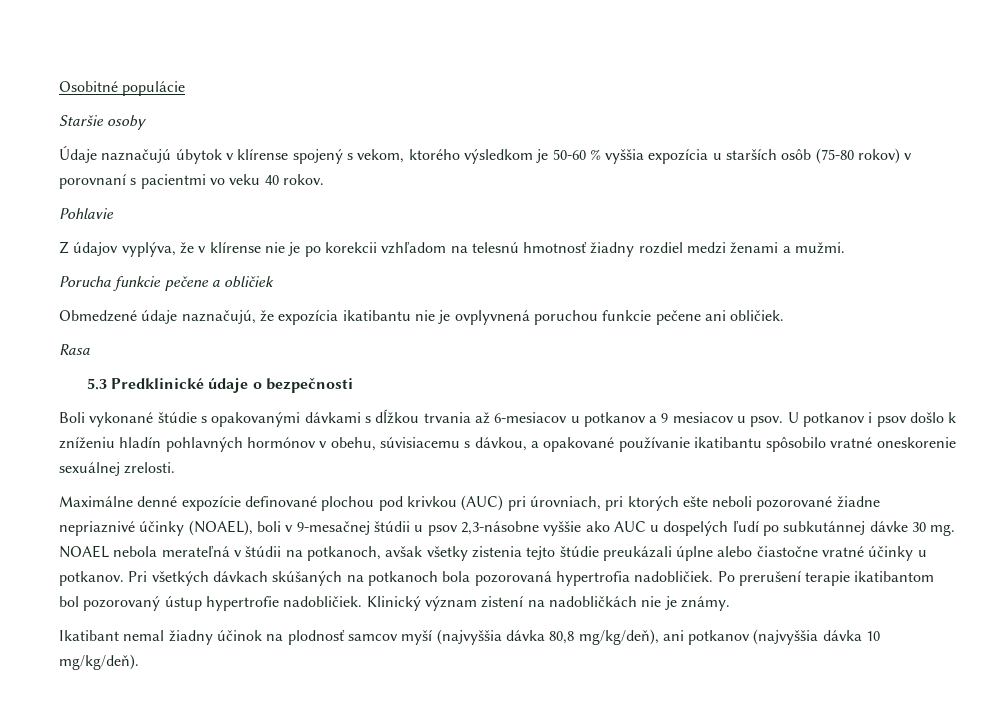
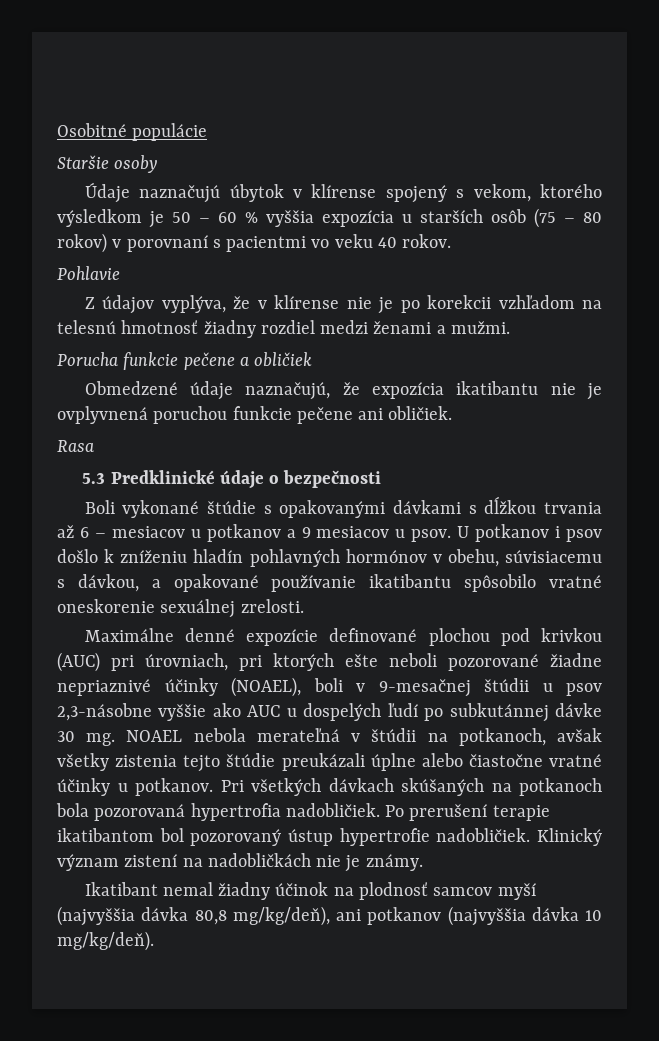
- Údaje naznačujú úbytok v klírense spojený s vekom, ktorého výsledkom je 50-60 % vyššia expozícia u starších osôb (75-80 rokov) v porovnaní s pacientmi vo veku 40 rokov.
+ Údaje naznačujú úbytok v klírense spojený s vekom, ktorého výsledkom je 50 – 60 % vyššia expozícia u starších osôb (75 – 80 rokov) v porovnaní s pacientmi vo veku 40 rokov.
- Boli vykonané štúdie s opakovanými dávkami s dĺžkou trvania až 6-mesiacov u potkanov a 9 mesiacov u psov.
+ Boli vykonané štúdie s opakovanými dávkami s dĺžkou trvania až 6 – mesiacov u potkanov a 9 mesiacov u psov.

